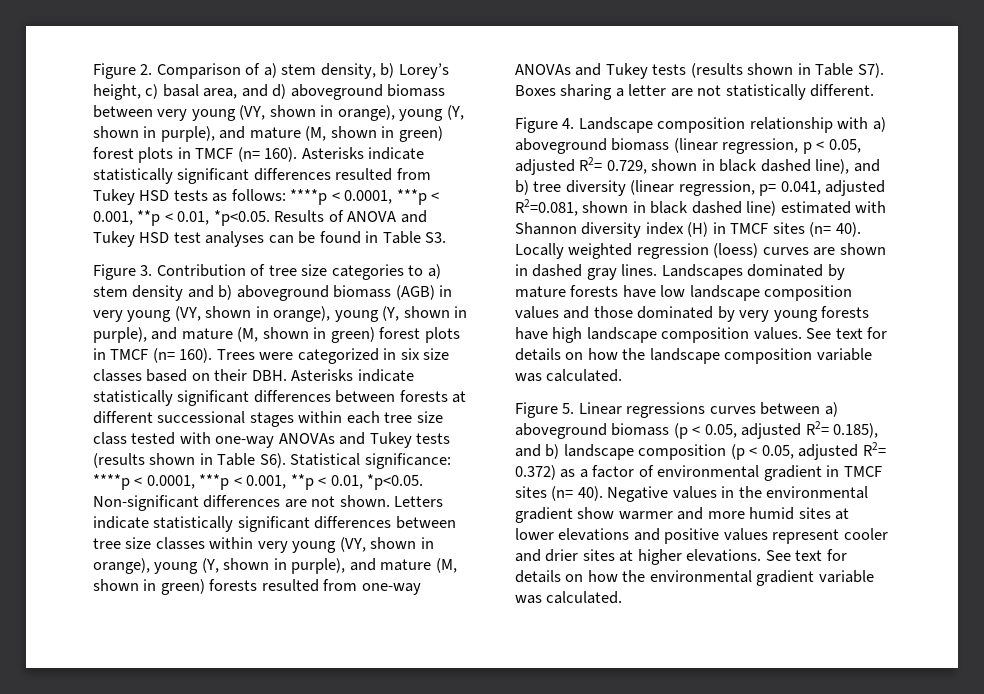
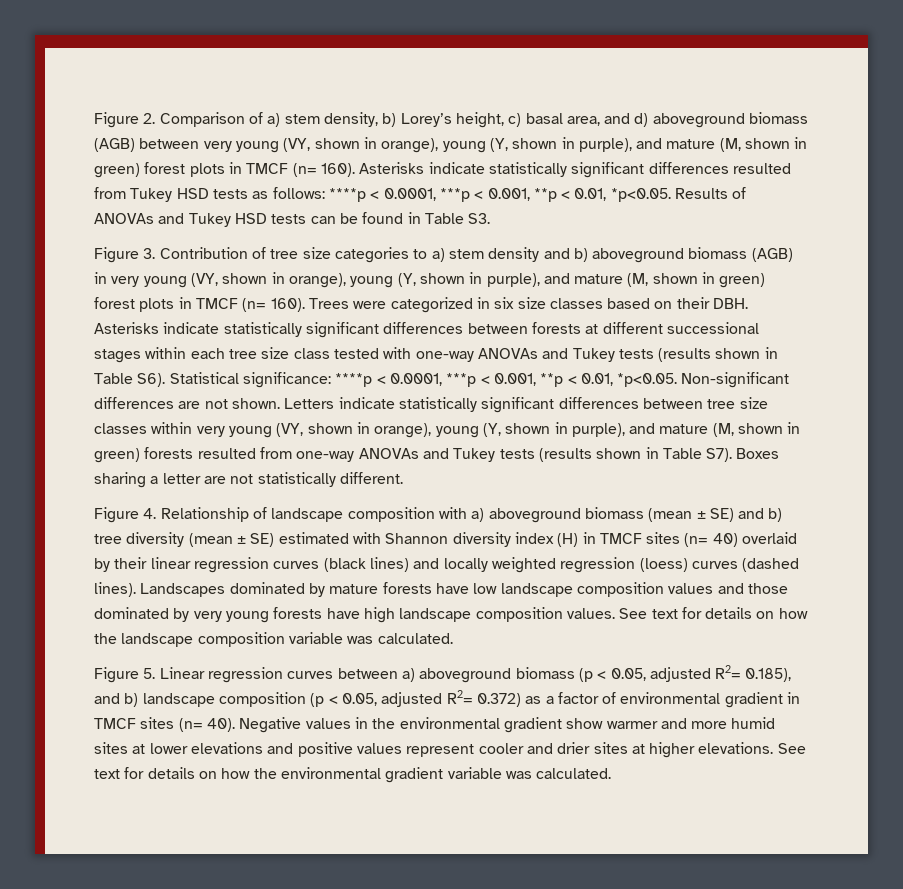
- Figure 2. Comparison of a) stem density, b) Lorey’s height, c) basal area, and d) aboveground biomass between very young (VY, shown in orange), young (Y, shown in purple), and mature (M, shown in green) forest plots in TMCF (n= 160).
+ Figure 2. Comparison of a) stem density, b) Lorey’s height, c) basal area, and d) aboveground biomass (AGB) between very young (VY, shown in orange), young (Y, shown in purple), and mature (M, shown in green) forest plots in TMCF (n= 160).
- Asterisks indicate statistically significant differences resulted from Tukey HSD tests as follows: ****p < 0.0001, ***p < 0.001, **p < 0.01, *p<0.05. Results of ANOVA and Tukey HSD test analyses can be found in Table S3.
+ Asterisks indicate statistically significant differences resulted from Tukey HSD tests as follows: ****p < 0.0001, ***p < 0.001, **p < 0.01, *p<0.05. Results of ANOVAs and Tukey HSD tests can be found in Table S3.
- Figure 4. Landscape composition relationship with a) aboveground biomass (linear regression, p < 0.05, adjusted R2= 0.729, shown in black dashed line), and b) tree diversity (linear regression, p= 0.041, adjusted R2=0.081, shown in black dashed line) estimated with Shannon diversity index (H) in TMCF sites (n= 40). Locally weighted regression (loess) curves are shown in dashed gray lines.
+ Figure 4. Relationship of landscape composition with a) aboveground biomass (mean ± SE) and b) tree diversity (mean ± SE) estimated with Shannon diversity index (H) in TMCF sites (n= 40) overlaid by their linear regression curves (black lines) and locally weighted regression (loess) curves (dashed lines).
- Figure 5. Linear regressions curves between a) aboveground biomass (p < 0.05, adjusted R2= 0.185), and b) landscape composition (p < 0.05, adjusted R2= 0.372) as a factor of environmental gradient in TMCF sites (n= 40).
+ Figure 5. Linear regression curves between a) aboveground biomass (p < 0.05, adjusted R2= 0.185), and b) landscape composition (p < 0.05, adjusted R2= 0.372) as a factor of environmental gradient in TMCF sites (n= 40).

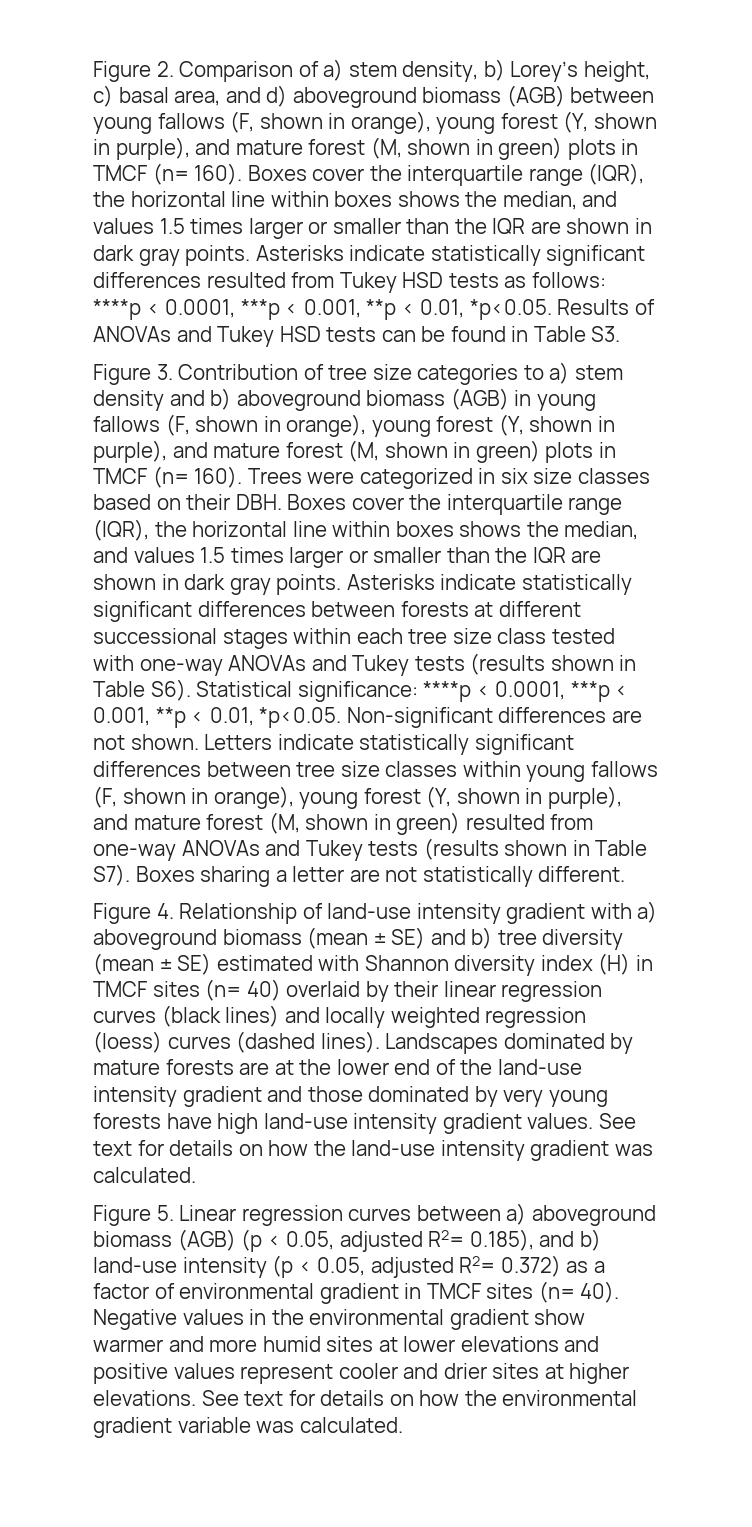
- Figure 2. Comparison of a) stem density, b) Lorey’s height, c) basal area, and d) aboveground biomass (AGB) between very young (VY, shown in orange), young (Y, shown in purple), and mature (M, shown in green) forest plots in TMCF (n= 160).
+ Figure 2. Comparison of a) stem density, b) Lorey’s height, c) basal area, and d) aboveground biomass (AGB) between young fallows (F, shown in orange), young forest (Y, shown in purple), and mature forest (M, shown in green) plots in TMCF (n= 160). Boxes cover the interquartile range (IQR), the horizontal line within boxes shows the median, and values 1.5 times larger or smaller than the IQR are shown in dark gray points.
- Figure 3. Contribution of tree size categories to a) stem density and b) aboveground biomass (AGB) in very young (VY, shown in orange), young (Y, shown in purple), and mature (M, shown in green) forest plots in TMCF (n= 160).
+ Figure 3. Contribution of tree size categories to a) stem density and b) aboveground biomass (AGB) in young fallows (F, shown in orange), young forest (Y, shown in purple), and mature forest (M, shown in green) plots in TMCF (n= 160).
- Trees were categorized in six size classes based on their DBH. Asterisks indicate statistically significant differences between forests at different successional stages within each tree size class tested with one-way ANOVAs and Tukey tests (results shown in Table S6). Statistical significance: ****p < 0.0001, ***p < 0.001, **p < 0.01, *p<0.05. Non-significant differences are not shown.
+ Trees were categorized in six size classes based on their DBH. Boxes cover the interquartile range (IQR), the horizontal line within boxes shows the median, and values 1.5 times larger or smaller than the IQR are shown in dark gray points. Asterisks indicate statistically significant differences between forests at different successional stages within each tree size class tested with one-way ANOVAs and Tukey tests (results shown in Table S6). Statistical significance: ****p < 0.0001, ***p < 0.001, **p < 0.01, *p<0.05. Non-significant differences are not shown.
- Letters indicate statistically significant differences between tree size classes within very young (VY, shown in orange), young (Y, shown in purple), and mature (M, shown in green) forests resulted from one-way ANOVAs and Tukey tests (results shown in Table S7). Boxes sharing a letter are not statistically different.
+ Letters indicate statistically significant differences between tree size classes within young fallows (F, shown in orange), young forest (Y, shown in purple), and mature forest (M, shown in green) resulted from one-way ANOVAs and Tukey tests (results shown in Table S7). Boxes sharing a letter are not statistically different.
- Figure 4. Relationship of landscape composition with a) aboveground biomass (mean ± SE) and b) tree diversity (mean ± SE) estimated with Shannon diversity index (H) in TMCF sites (n= 40) overlaid by their linear regression curves (black lines) and locally weighted regression (loess) curves (dashed lines).
+ Figure 4. Relationship of land-use intensity gradient with a) aboveground biomass (mean ± SE) and b) tree diversity (mean ± SE) estimated with Shannon diversity index (H) in TMCF sites (n= 40) overlaid by their linear regression curves (black lines) and locally weighted regression (loess) curves (dashed lines).
- Landscapes dominated by mature forests have low landscape composition values and those dominated by very young forests have high landscape composition values.
+ Landscapes dominated by mature forests are at the lower end of the land-use intensity gradient and those dominated by very young forests have high land-use intensity gradient values.
- See text for details on how the landscape composition variable was calculated.
+ See text for details on how the land-use intensity gradient was calculated.
- Figure 5. Linear regression curves between a) aboveground biomass (p < 0.05, adjusted R2= 0.185), and b) landscape composition (p < 0.05, adjusted R2= 0.372) as a factor of environmental gradient in TMCF sites (n= 40).
+ Figure 5. Linear regression curves between a) aboveground biomass (AGB) (p < 0.05, adjusted R2= 0.185), and b) land-use intensity (p < 0.05, adjusted R2= 0.372) as a factor of environmental gradient in TMCF sites (n= 40).

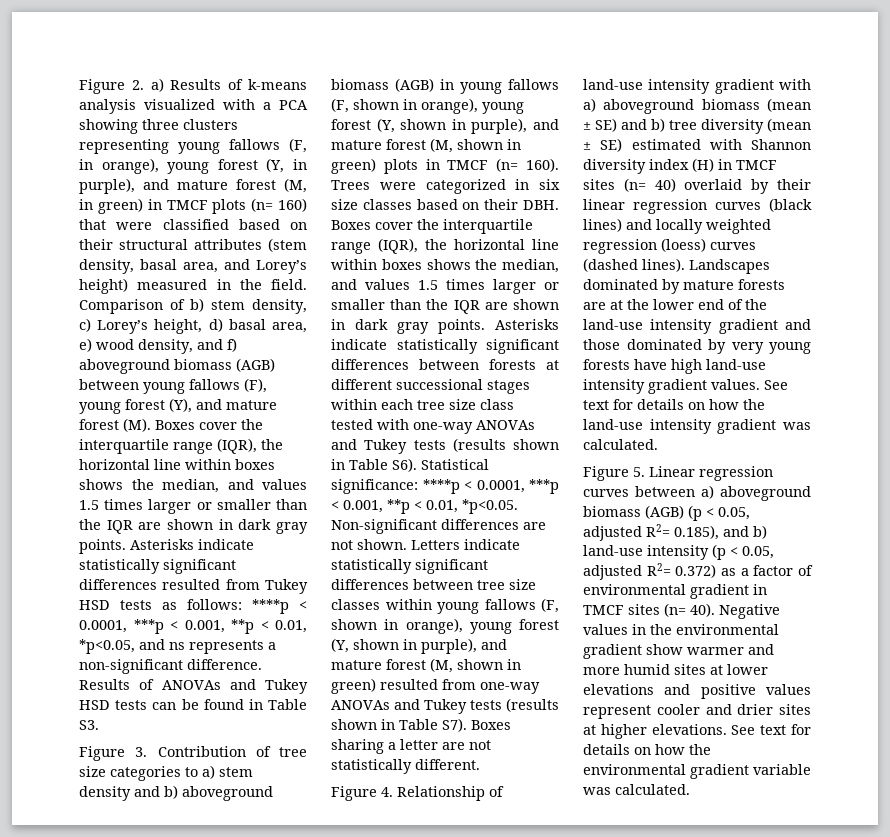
- Figure 2. Comparison of a) stem density, b) Lorey’s height, c) basal area, and d) aboveground biomass (AGB) between young fallows (F, shown in orange), young forest (Y, shown in purple), and mature forest (M, shown in green) plots in TMCF (n= 160). Boxes cover the interquartile range (IQR), the horizontal line within boxes shows the median, and values 1.5 times larger or smaller than the IQR are shown in dark gray points.
+ Figure 2. a) Results of k-means analysis visualized with a PCA showing three clusters representing young fallows (F, in orange), young forest (Y, in purple), and mature forest (M, in green) in TMCF plots (n= 160) that were classified based on their structural attributes (stem density, basal area, and Lorey’s height) measured in the field. Comparison of b) stem density, c) Lorey’s height, d) basal area, e) wood density, and f) aboveground biomass (AGB) between young fallows (F), young forest (Y), and mature forest (M). Boxes cover the interquartile range (IQR), the horizontal line within boxes shows the median, and values 1.5 times larger or smaller than the IQR are shown in dark gray points.
- Asterisks indicate statistically significant differences resulted from Tukey HSD tests as follows: ****p < 0.0001, ***p < 0.001, **p < 0.01, *p<0.05. Results of ANOVAs and Tukey HSD tests can be found in Table S3.
+ Asterisks indicate statistically significant differences resulted from Tukey HSD tests as follows: ****p < 0.0001, ***p < 0.001, **p < 0.01, *p<0.05, and ns represents a non-significant difference. Results of ANOVAs and Tukey HSD tests can be found in Table S3.

